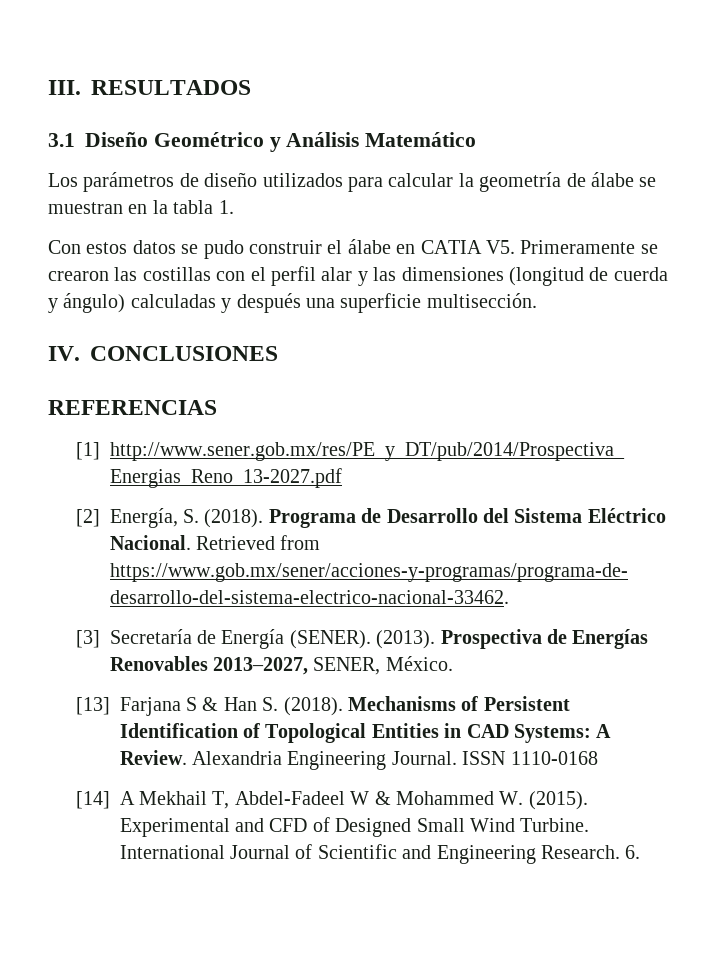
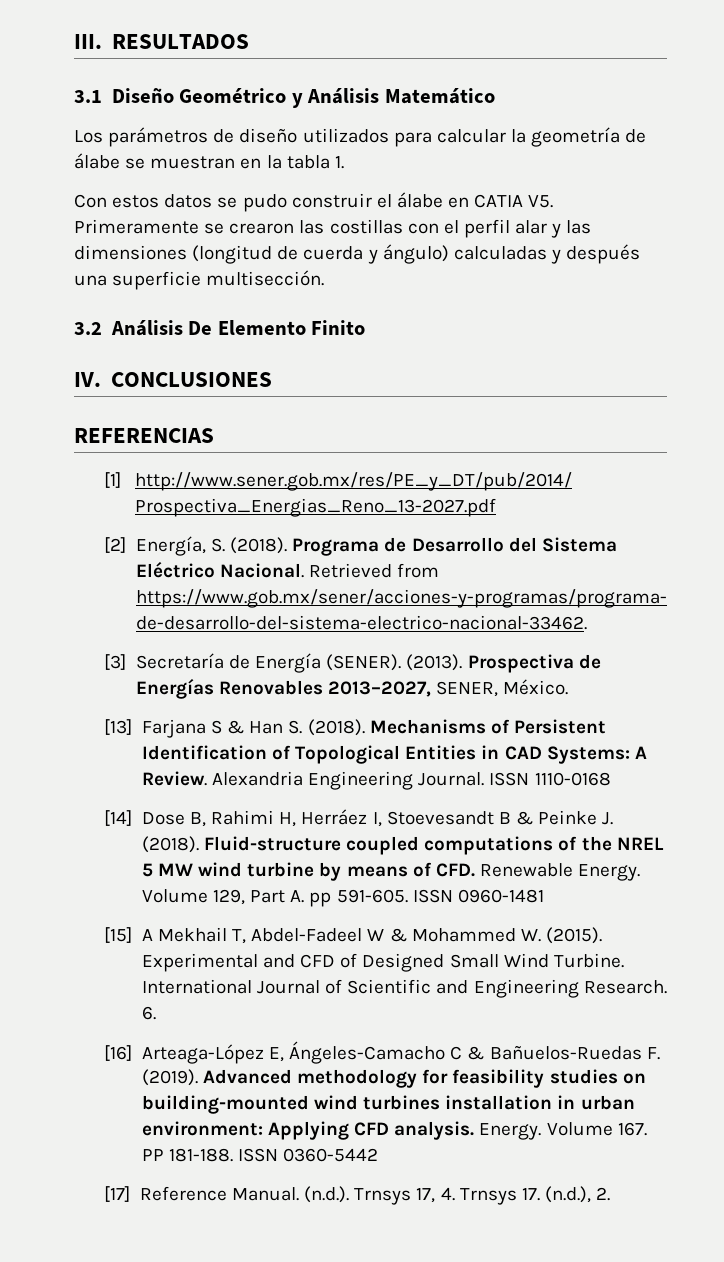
+ 3.2 Análisis De Elemento Finito
- [14] A Mekhail T, Abdel-Fadeel W & Mohammed W. (2015).
+ [14] Dose B, Rahimi H, Herráez I, Stoevesandt B & Peinke J. (2018). Fluid-structure coupled computations of the NREL 5 MW wind turbine by means of CFD. Renewable Energy. Volume 129, Part A. pp 591-605. ISSN 0960-1481
+ [15] A Mekhail T, Abdel-Fadeel W & Mohammed W. (2015).
+ [16] Arteaga-López E, Ángeles-Camacho C & Bañuelos-Ruedas F. (2019). Advanced methodology for feasibility studies on building-mounted wind turbines installation in urban environment: Applying CFD analysis. Energy. Volume 167. PP 181-188. ISSN 0360-5442
+ [17] Reference Manual. (n.d.). Trnsys 17, 4. Trnsys 17. (n.d.), 2.

